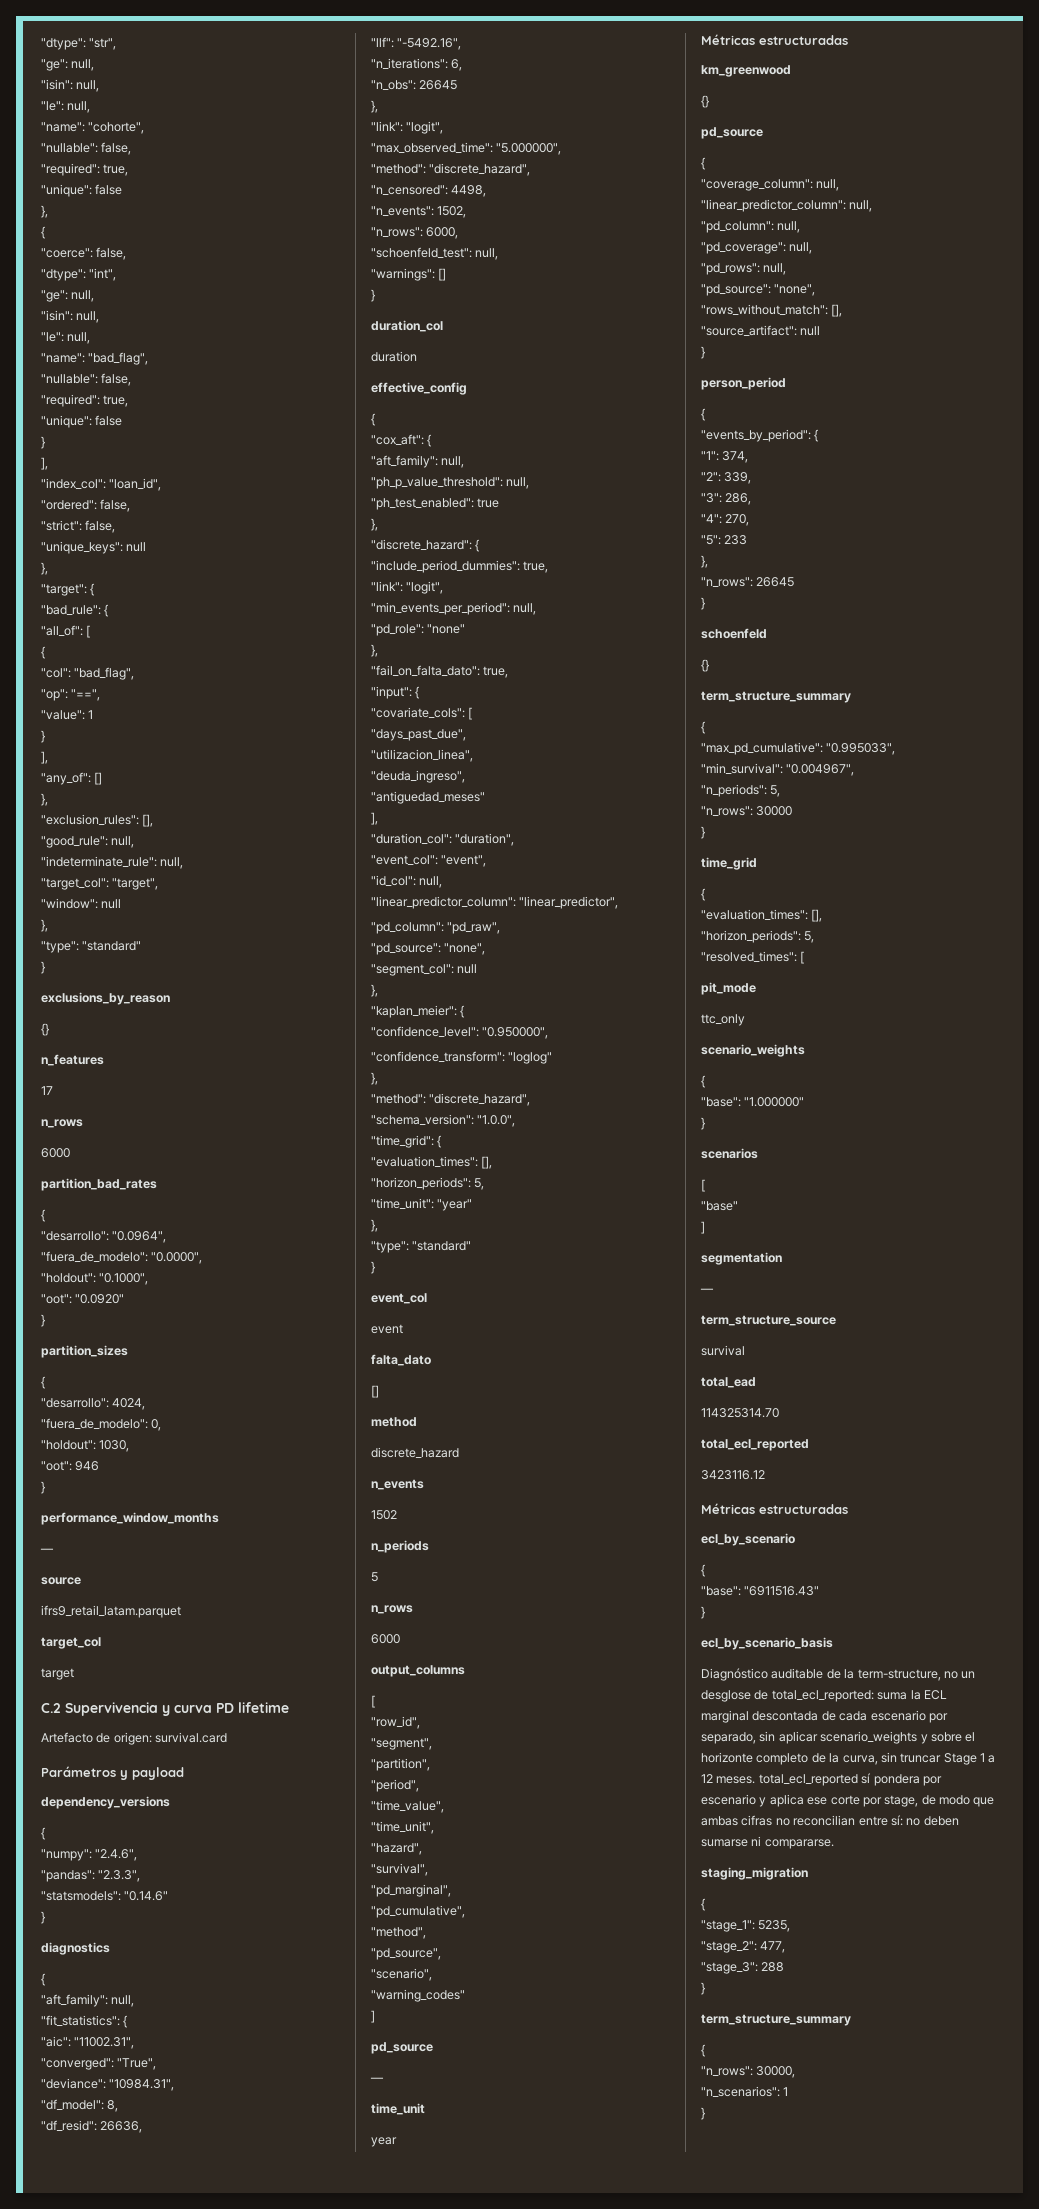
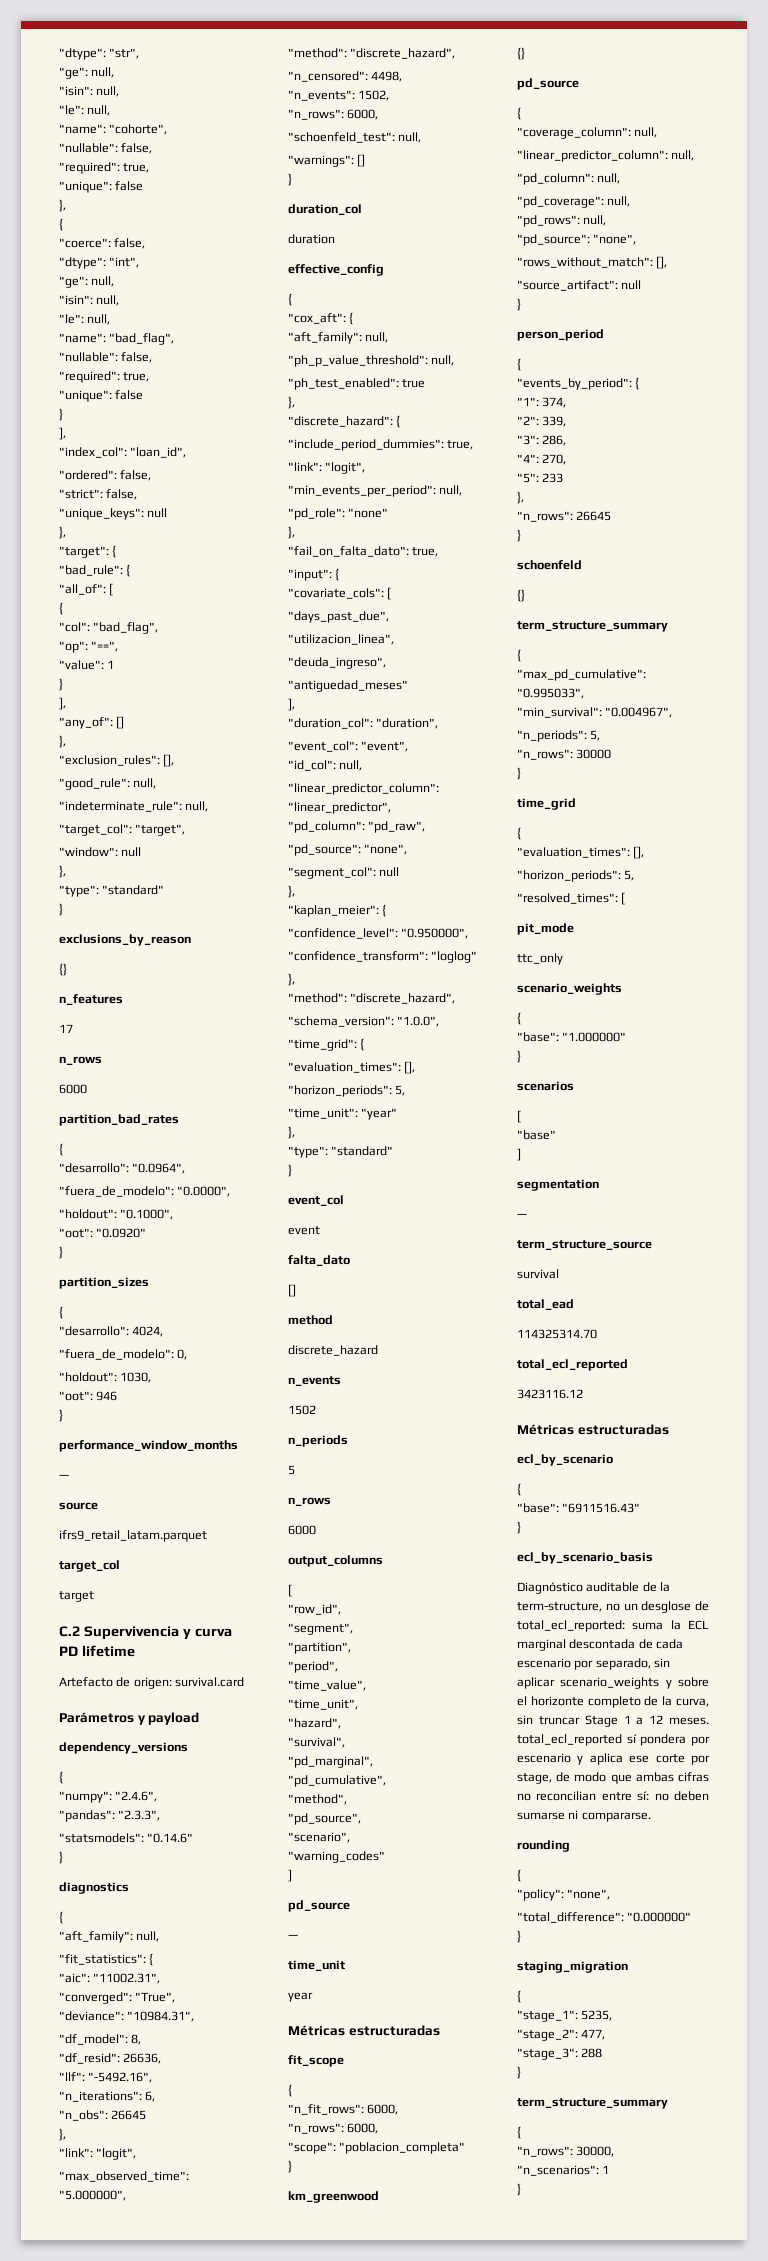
+ fit_scope
+ {
+ "n_fit_rows": 6000,
+ "n_rows": 6000,
+ "scope": "poblacion_completa"
+ }
+ rounding
+ {
+ "policy": "none",
+ "total_difference": "0.000000"
+ }

